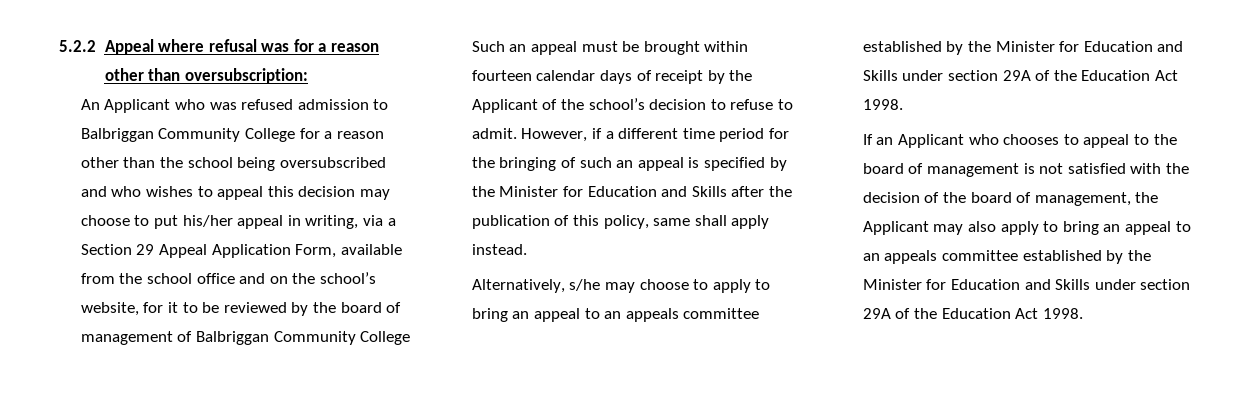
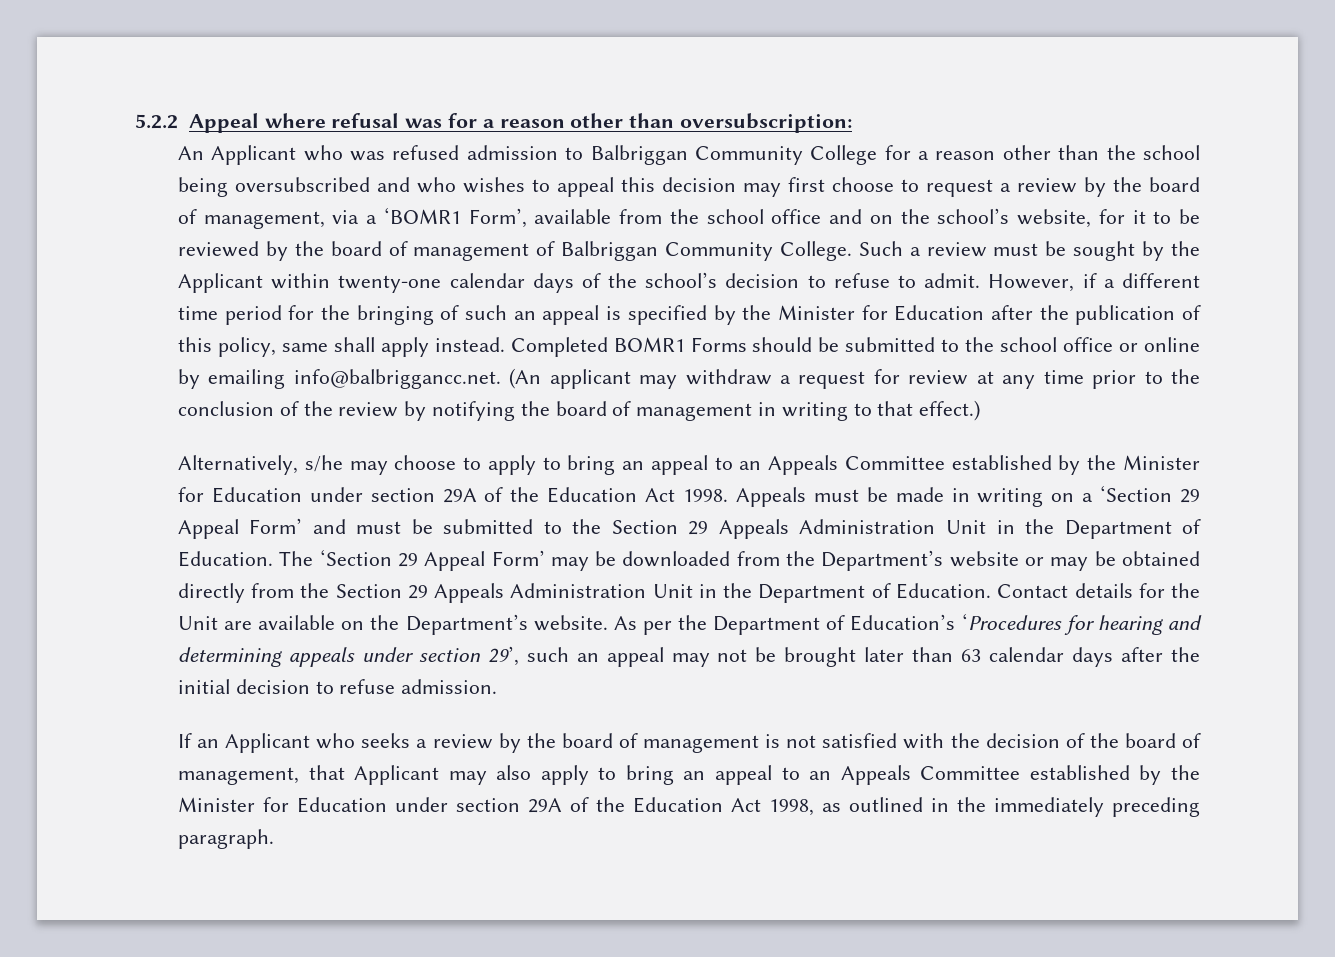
- An Applicant who was refused admission to Balbriggan Community College for a reason other than the school being oversubscribed and who wishes to appeal this decision may choose to put his/her appeal in writing, via a Section 29 Appeal Application Form, available from the school office and on the school’s website, for it to be reviewed by the board of management of Balbriggan Community College Such an appeal must be brought within fourteen calendar days of receipt by the Applicant of the school’s decision to refuse to admit.
+ An Applicant who was refused admission to Balbriggan Community College for a reason other than the school being oversubscribed and who wishes to appeal this decision may first choose to request a review by the board of management, via a ‘BOMR1 Form’, available from the school office and on the school’s website, for it to be reviewed by the board of management of Balbriggan Community College. Such a review must be sought by the Applicant within twenty-one calendar days of the school’s decision to refuse to admit.
- However, if a different time period for the bringing of such an appeal is specified by the Minister for Education and Skills after the publication of this policy, same shall apply instead.
+ However, if a different time period for the bringing of such an appeal is specified by the Minister for Education after the publication of this policy, same shall apply instead. Completed BOMR1 Forms should be submitted to the school office or online by emailing info@balbriggancc.net. (An applicant may withdraw a request for review at any time prior to the conclusion of the review by notifying the board of management in writing to that effect.)
- Alternatively, s/he may choose to apply to bring an appeal to an appeals committee established by the Minister for Education and Skills under section 29A of the Education Act 1998.
+ Alternatively, s/he may choose to apply to bring an appeal to an Appeals Committee established by the Minister for Education under section 29A of the Education Act 1998. Appeals must be made in writing on a ‘Section 29 Appeal Form’ and must be submitted to the Section 29 Appeals Administration Unit in the Department of Education. The ‘Section 29 Appeal Form’ may be downloaded from the Department’s website or may be obtained directly from the Section 29 Appeals Administration Unit in the Department of Education. Contact details for the Unit are available on the Department’s website. As per the Department of Education’s ‘Procedures for hearing and determining appeals under section 29’, such an appeal may not be brought later than 63 calendar days after the initial decision to refuse admission.
- If an Applicant who chooses to appeal to the board of management is not satisfied with the decision of the board of management, the Applicant may also apply to bring an appeal to an appeals committee established by the Minister for Education and Skills under section 29A of the Education Act 1998.
+ If an Applicant who seeks a review by the board of management is not satisfied with the decision of the board of management, that Applicant may also apply to bring an appeal to an Appeals Committee established by the Minister for Education under section 29A of the Education Act 1998, as outlined in the immediately preceding paragraph.

